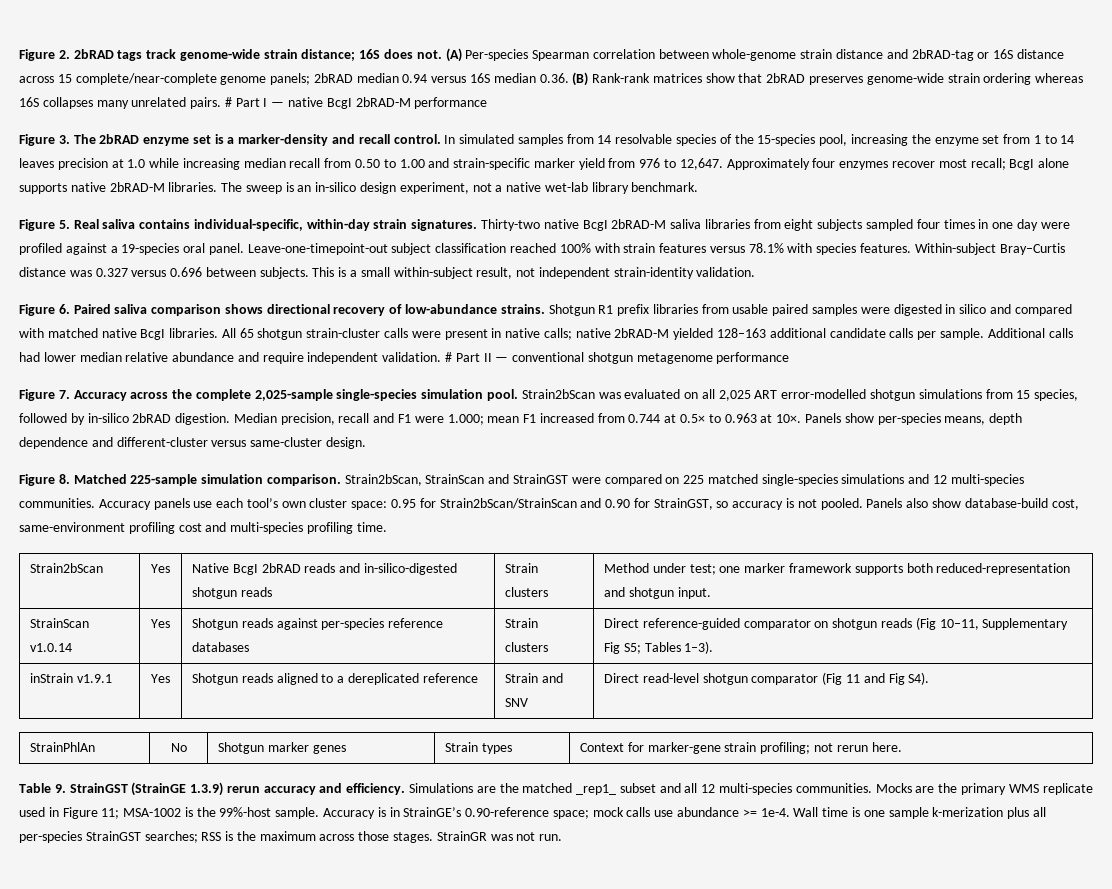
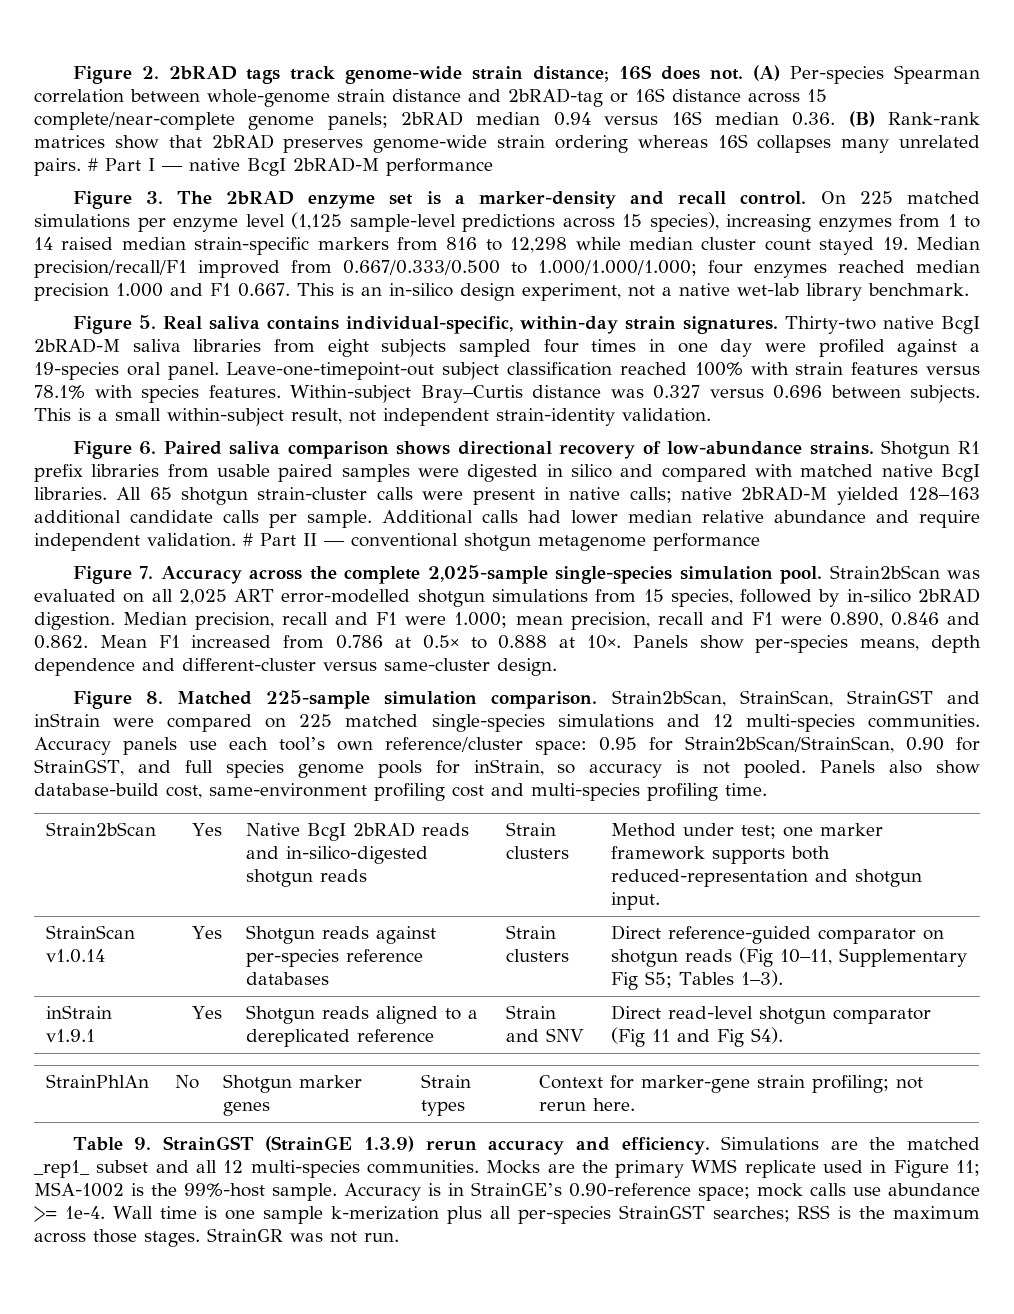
- In simulated samples from 14 resolvable species of the 15-species pool, increasing the enzyme set from 1 to 14 leaves precision at 1.0 while increasing median recall from 0.50 to 1.00 and strain-specific marker yield from 976 to 12,647. Approximately four enzymes recover most recall; BcgI alone supports native 2bRAD-M libraries. The sweep is an in-silico design experiment, not a native wet-lab library benchmark.
+ On 225 matched simulations per enzyme level (1,125 sample-level predictions across 15 species), increasing enzymes from 1 to 14 raised median strain-specific markers from 816 to 12,298 while median cluster count stayed 19. Median precision/recall/F1 improved from 0.667/0.333/0.500 to 1.000/1.000/1.000; four enzymes reached median precision 1.000 and F1 0.667. This is an in-silico design experiment, not a native wet-lab library benchmark.
- Median precision, recall and F1 were 1.000; mean F1 increased from 0.744 at 0.5× to 0.963 at 10×.
+ Median precision, recall and F1 were 1.000; mean precision, recall and F1 were 0.890, 0.846 and 0.862. Mean F1 increased from 0.786 at 0.5× to 0.888 at 10×.
- Strain2bScan, StrainScan and StrainGST were compared on 225 matched single-species simulations and 12 multi-species communities.
+ Strain2bScan, StrainScan, StrainGST and inStrain were compared on 225 matched single-species simulations and 12 multi-species communities.
- Accuracy panels use each tool’s own cluster space: 0.95 for Strain2bScan/StrainScan and 0.90 for StrainGST, so accuracy is not pooled.
+ Accuracy panels use each tool’s own reference/cluster space: 0.95 for Strain2bScan/StrainScan, 0.90 for StrainGST, and full species genome pools for inStrain, so accuracy is not pooled.

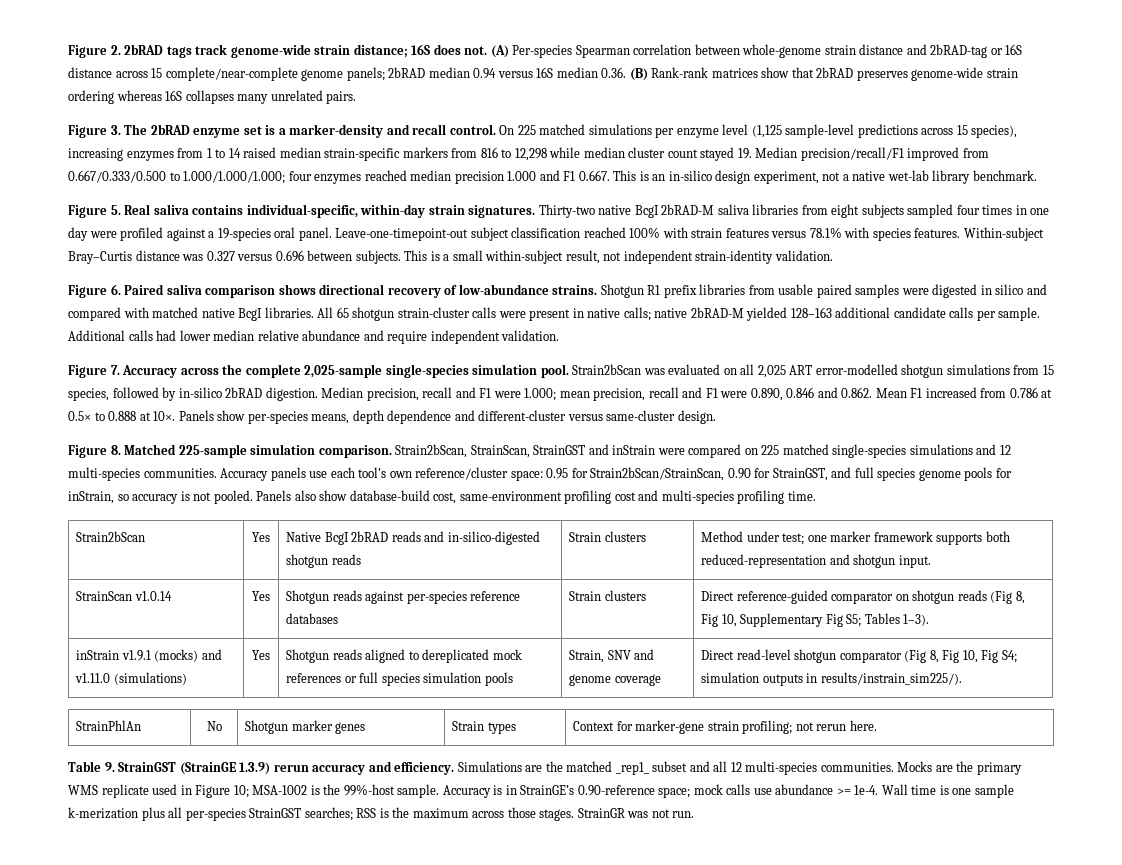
- # Part I — native BcgI 2bRAD-M performance
- # Part II — conventional shotgun metagenome performance
- StrainScan v1.0.14 | Yes | Shotgun reads against per-species reference databases | Strain clusters | Direct reference-guided comparator on shotgun reads (Fig 10–11, Supplementary Fig S5; Tables 1–3).
+ StrainScan v1.0.14 | Yes | Shotgun reads against per-species reference databases | Strain clusters | Direct reference-guided comparator on shotgun reads (Fig 8, Fig 10, Supplementary Fig S5; Tables 1–3).
- inStrain v1.9.1 | Yes | Shotgun reads aligned to a dereplicated reference | Strain and SNV | Direct read-level shotgun comparator (Fig 11 and Fig S4).
+ inStrain v1.9.1 (mocks) and v1.11.0 (simulations) | Yes | Shotgun reads aligned to dereplicated mock references or full species simulation pools | Strain, SNV and genome coverage | Direct read-level shotgun comparator (Fig 8, Fig 10, Fig S4; simulation outputs in results/instrain_sim225/).
- Mocks are the primary WMS replicate used in Figure 11; MSA-1002 is the 99%-host sample.
+ Mocks are the primary WMS replicate used in Figure 10; MSA-1002 is the 99%-host sample.

